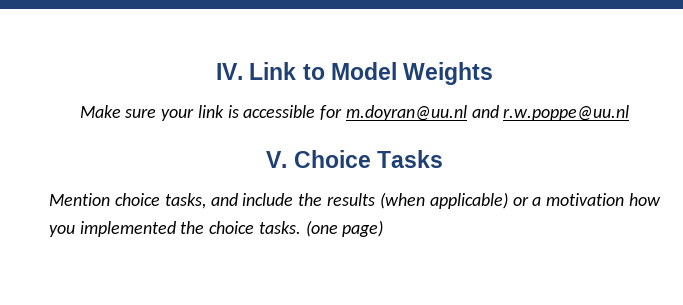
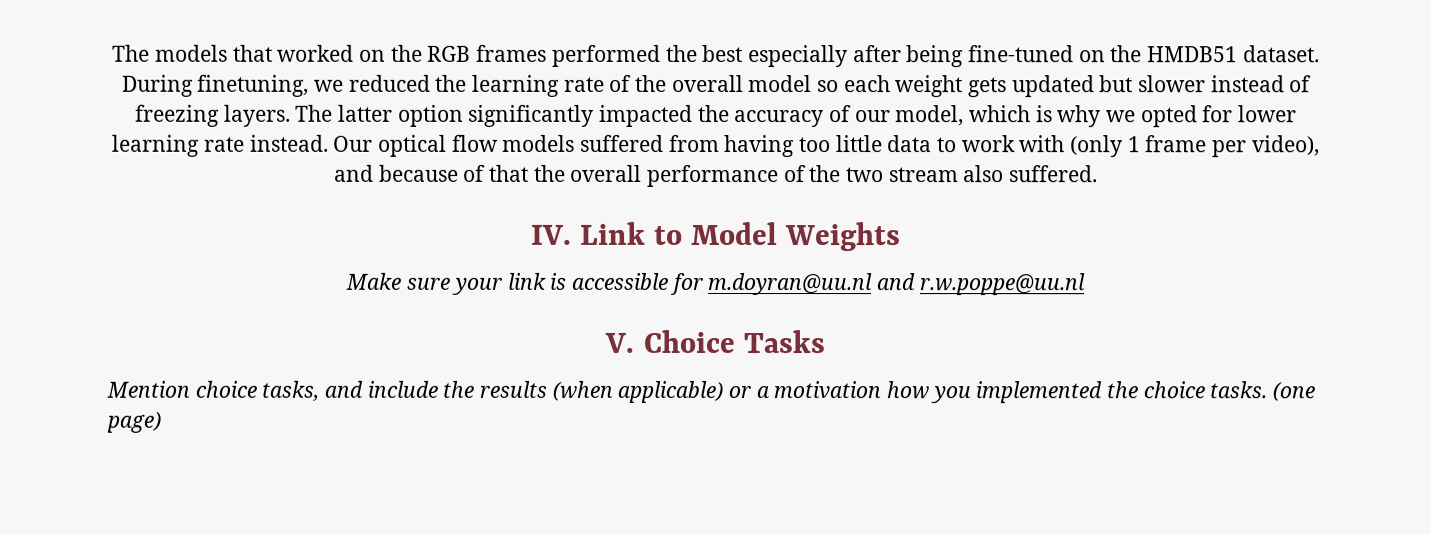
+ The models that worked on the RGB frames performed the best especially after being fine-tuned on the HMDB51 dataset. During finetuning, we reduced the learning rate of the overall model so each weight gets updated but slower instead of freezing layers. The latter option significantly impacted the accuracy of our model, which is why we opted for lower learning rate instead. Our optical flow models suffered from having too little data to work with (only 1 frame per video), and because of that the overall performance of the two stream also suffered.

